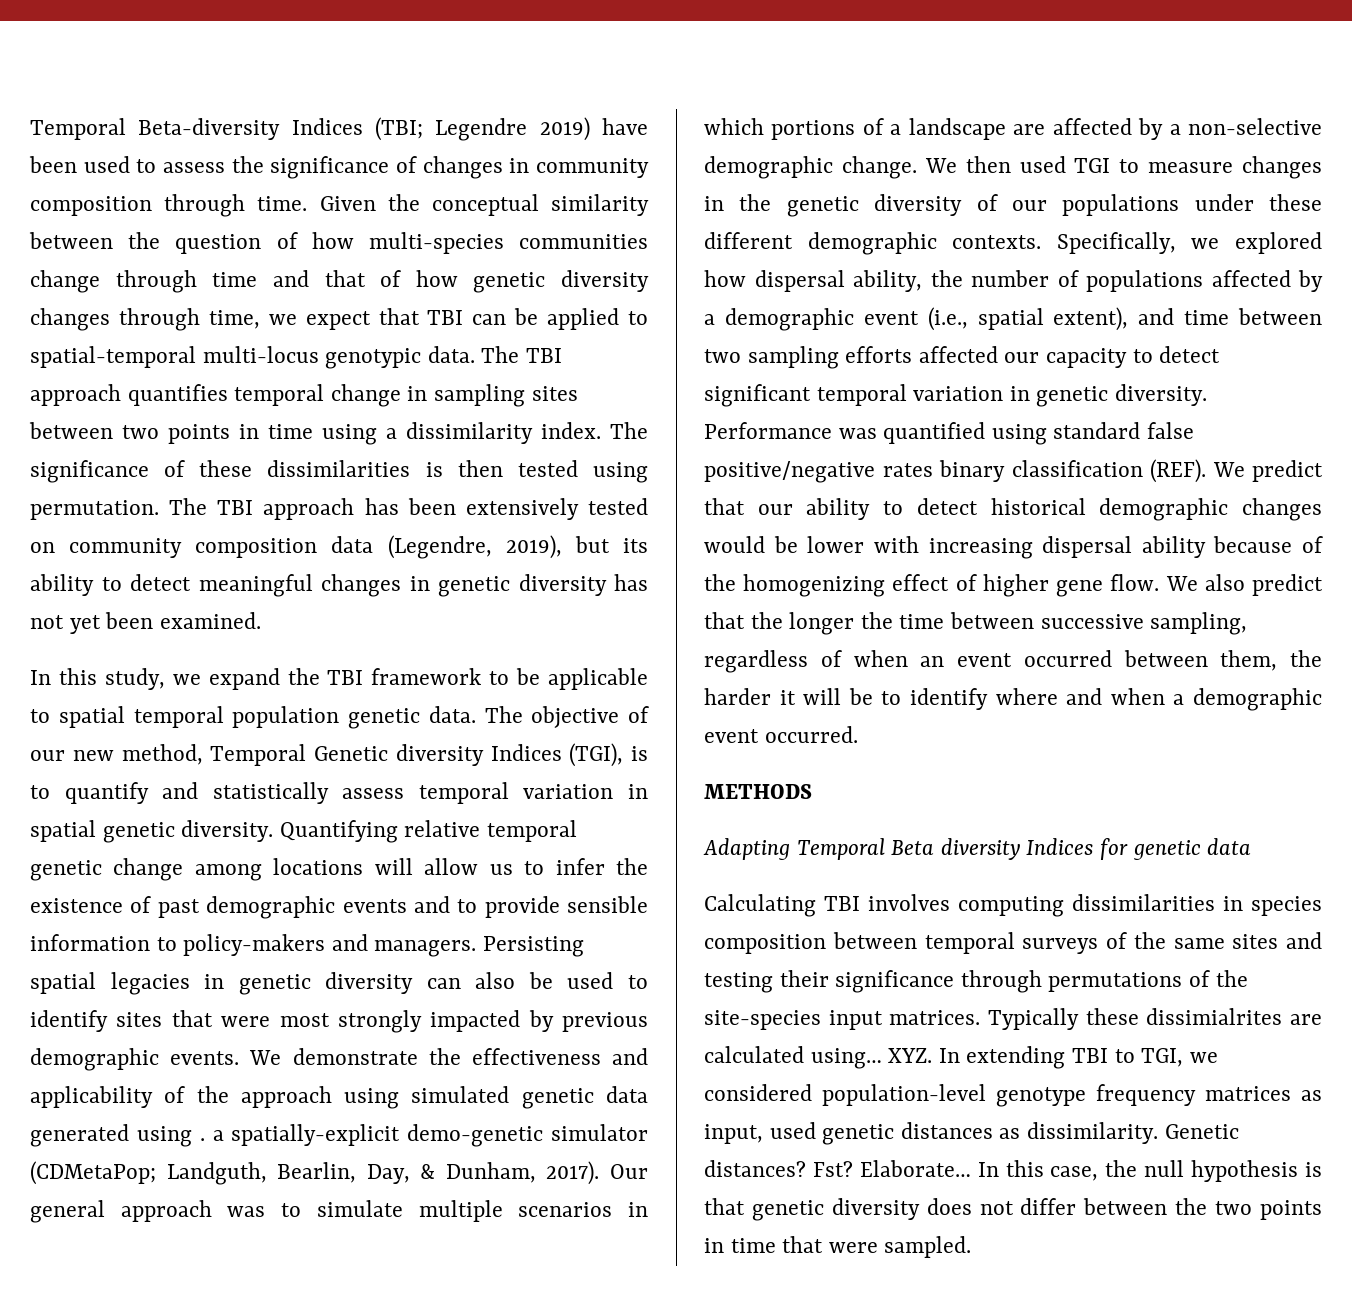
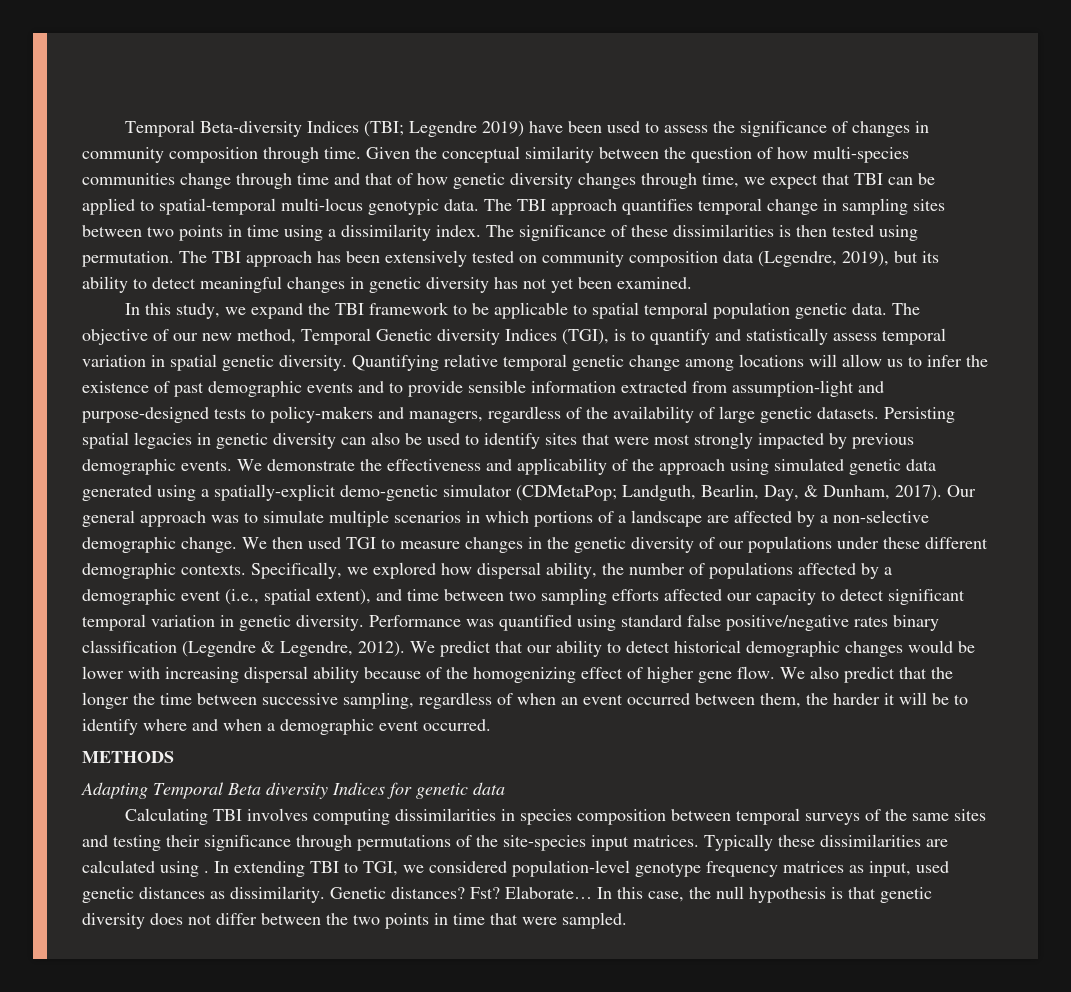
- Quantifying relative temporal genetic change among locations will allow us to infer the existence of past demographic events and to provide sensible information to policy-makers and managers.
+ Quantifying relative temporal genetic change among locations will allow us to infer the existence of past demographic events and to provide sensible information extracted from assumption-light and purpose-designed tests to policy-makers and managers, regardless of the availability of large genetic datasets.
- We demonstrate the effectiveness and applicability of the approach using simulated genetic data generated using . a spatially-explicit demo-genetic simulator (CDMetaPop; Landguth, Bearlin, Day, & Dunham, 2017).
+ We demonstrate the effectiveness and applicability of the approach using simulated genetic data generated using a spatially-explicit demo-genetic simulator (CDMetaPop; Landguth, Bearlin, Day, & Dunham, 2017).
- Performance was quantified using standard false positive/negative rates binary classification (REF).
+ Performance was quantified using standard false positive/negative rates binary classification (Legendre & Legendre, 2012).
- Typically these dissimialrites are calculated using… XYZ. In extending TBI to TGI, we considered population-level genotype frequency matrices as input, used genetic distances as dissimilarity.
+ Typically these dissimilarities are calculated using . In extending TBI to TGI, we considered population-level genotype frequency matrices as input, used genetic distances as dissimilarity.

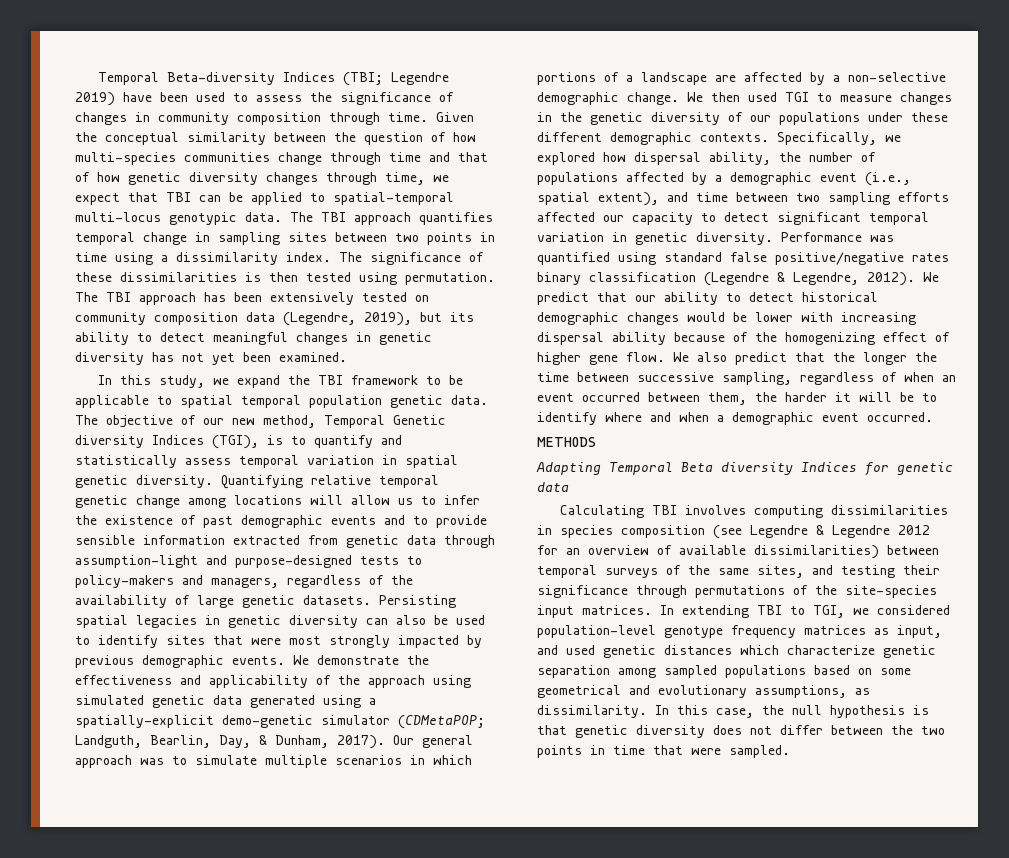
- Quantifying relative temporal genetic change among locations will allow us to infer the existence of past demographic events and to provide sensible information extracted from assumption-light and purpose-designed tests to policy-makers and managers, regardless of the availability of large genetic datasets.
+ Quantifying relative temporal genetic change among locations will allow us to infer the existence of past demographic events and to provide sensible information extracted from genetic data through assumption-light and purpose-designed tests to policy-makers and managers, regardless of the availability of large genetic datasets.
- We demonstrate the effectiveness and applicability of the approach using simulated genetic data generated using a spatially-explicit demo-genetic simulator (CDMetaPop; Landguth, Bearlin, Day, & Dunham, 2017).
+ We demonstrate the effectiveness and applicability of the approach using simulated genetic data generated using a spatially-explicit demo-genetic simulator (CDMetaPOP; Landguth, Bearlin, Day, & Dunham, 2017).
- Calculating TBI involves computing dissimilarities in species composition between temporal surveys of the same sites and testing their significance through permutations of the site-species input matrices.
+ Calculating TBI involves computing dissimilarities in species composition (see Legendre & Legendre 2012 for an overview of available dissimilarities) between temporal surveys of the same sites, and testing their significance through permutations of the site-species input matrices.
- Typically these dissimilarities are calculated using .
- In extending TBI to TGI, we considered population-level genotype frequency matrices as input, used genetic distances as dissimilarity. Genetic distances? Fst? Elaborate…
+ In extending TBI to TGI, we considered population-level genotype frequency matrices as input, and used genetic distances which characterize genetic separation among sampled populations based on some geometrical and evolutionary assumptions, as dissimilarity.

